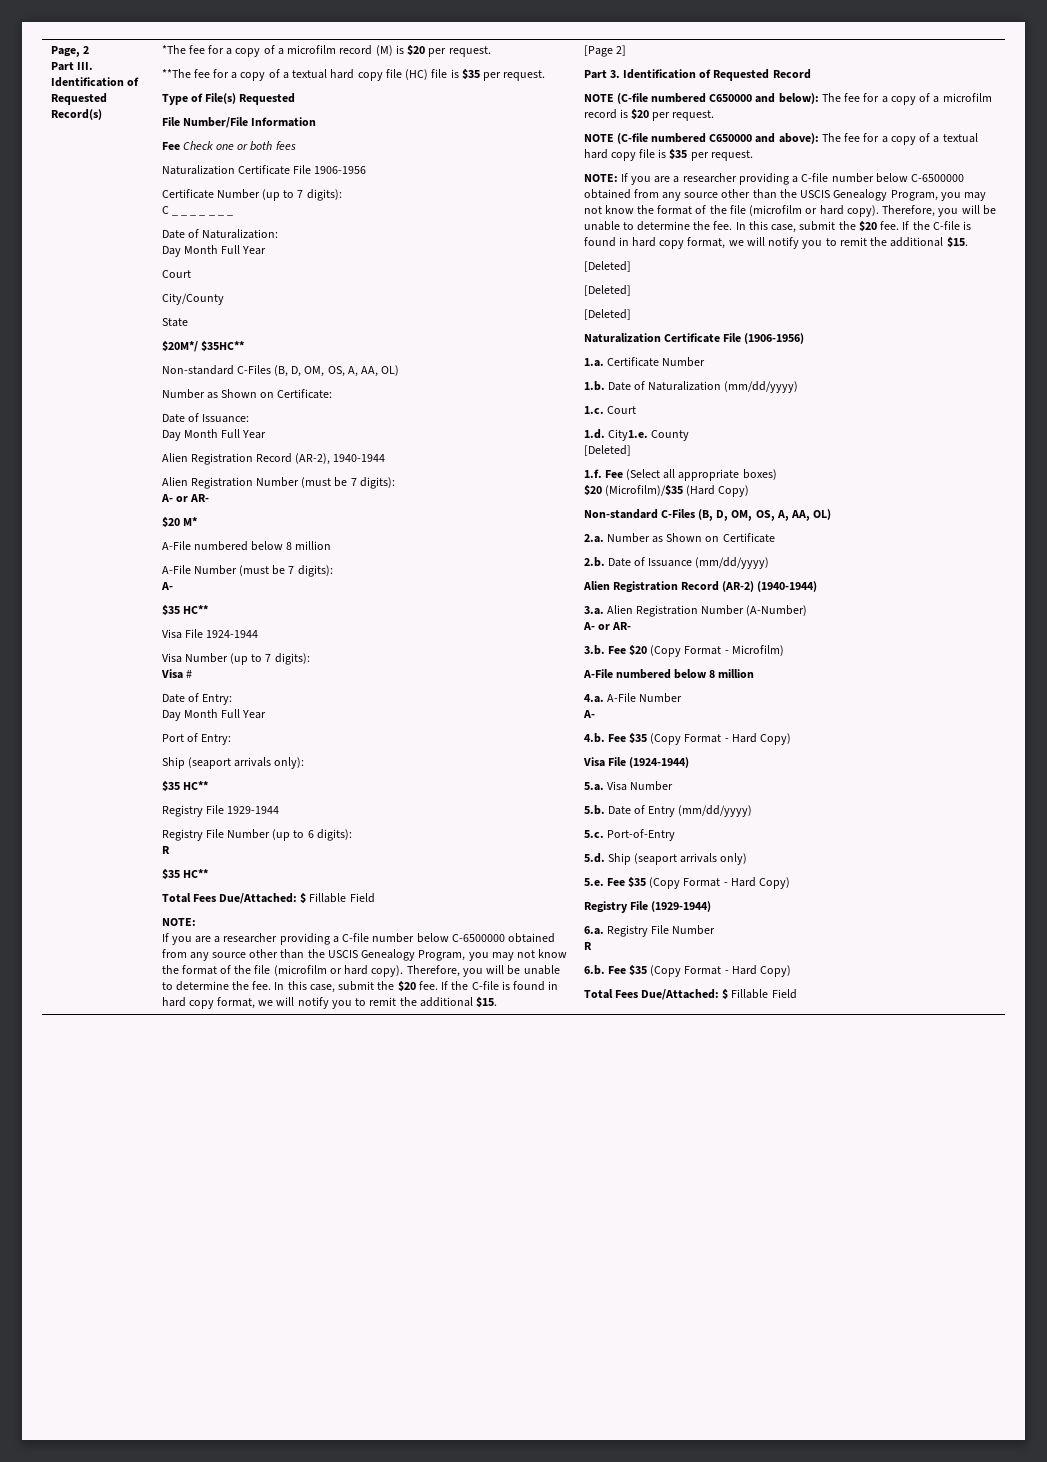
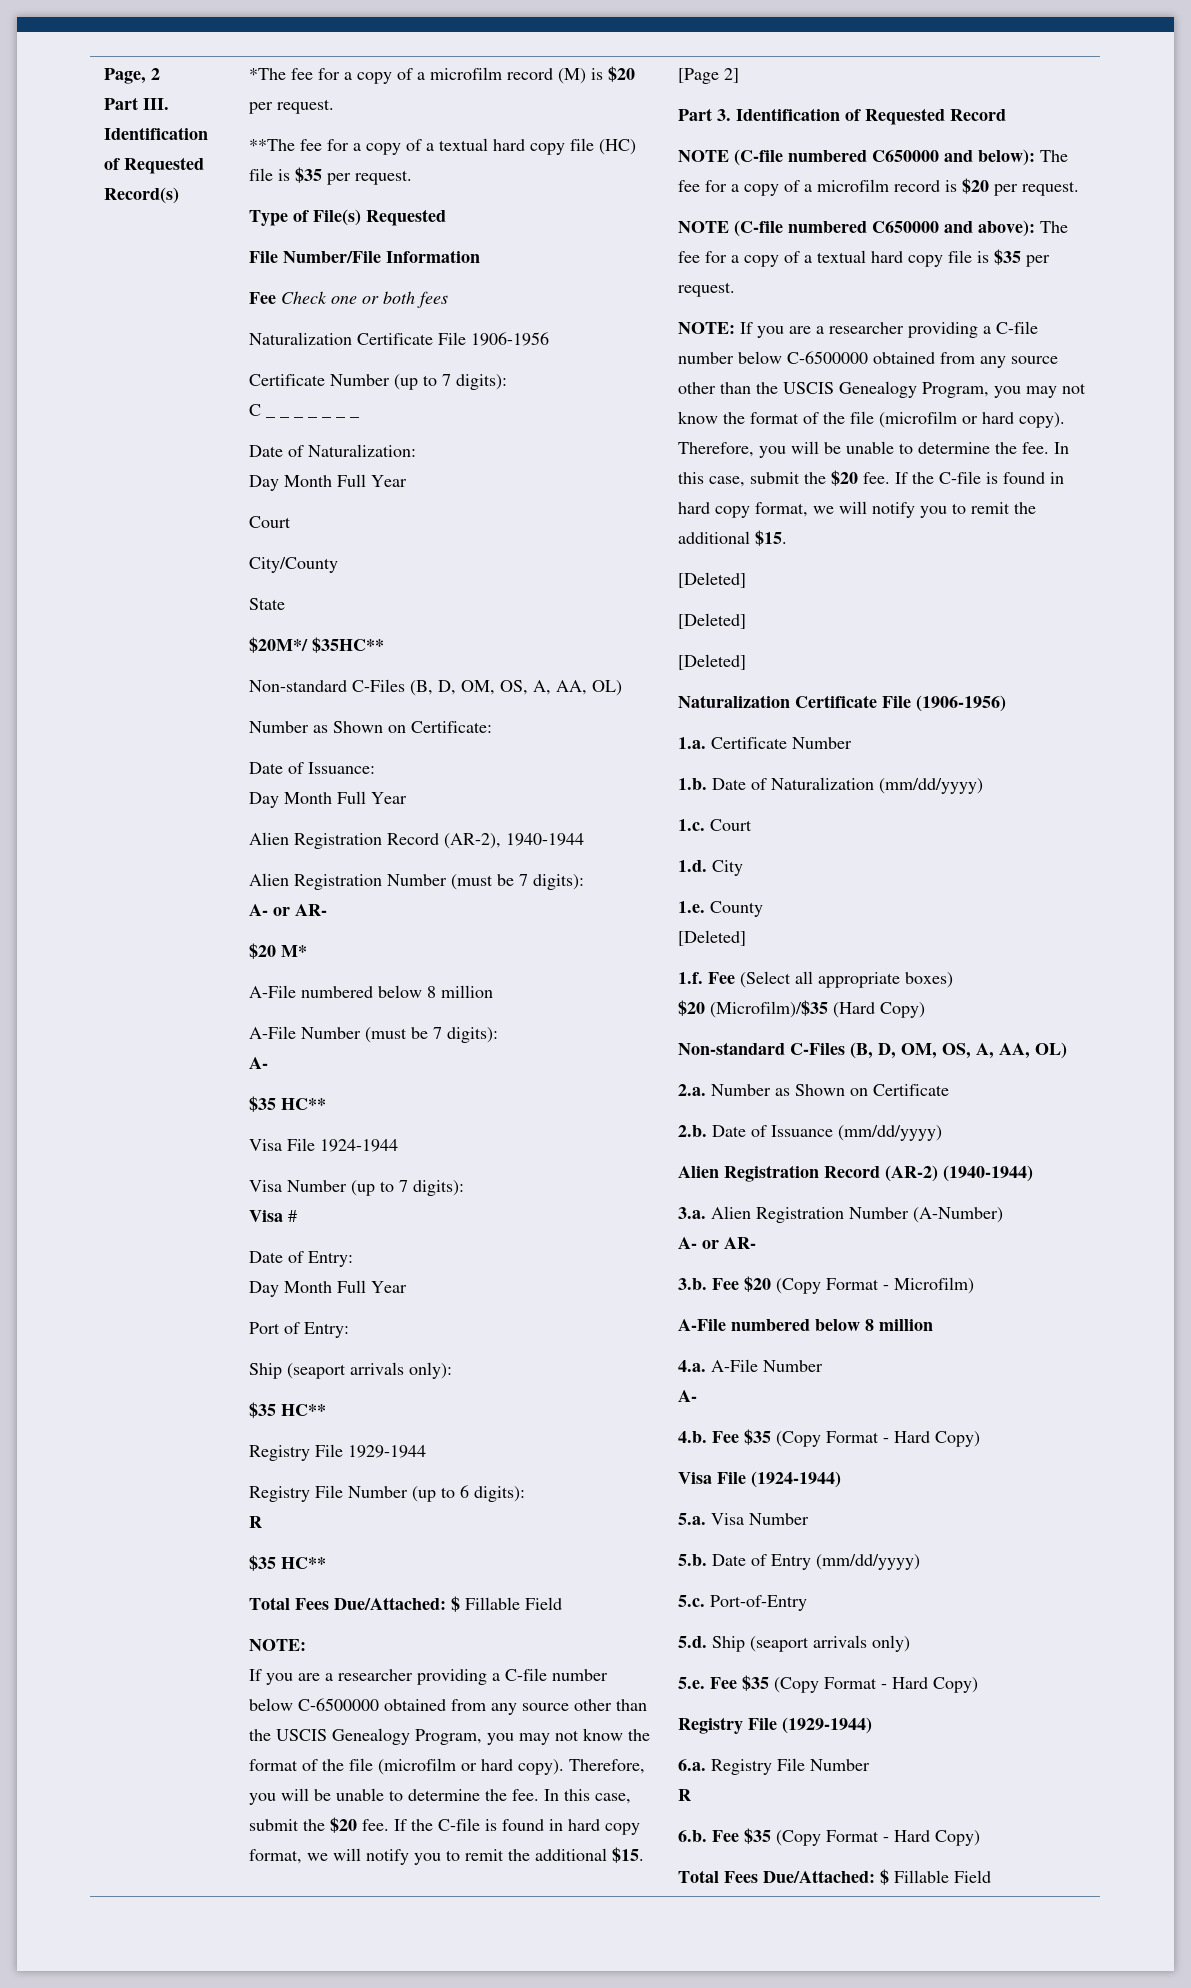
- 1.d. City1.e. County
+ 1.d. City
+ 1.e. County

